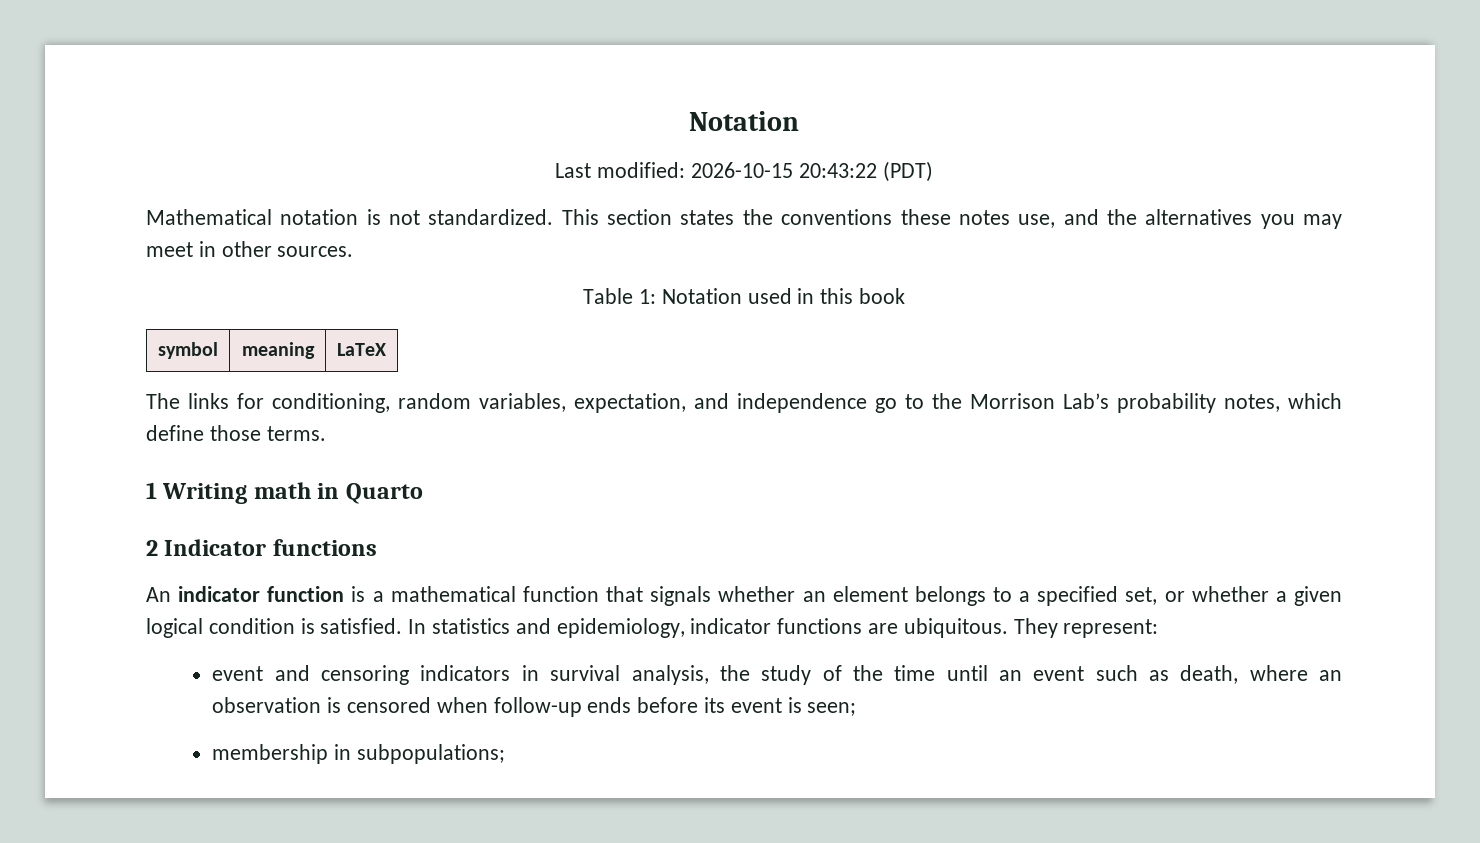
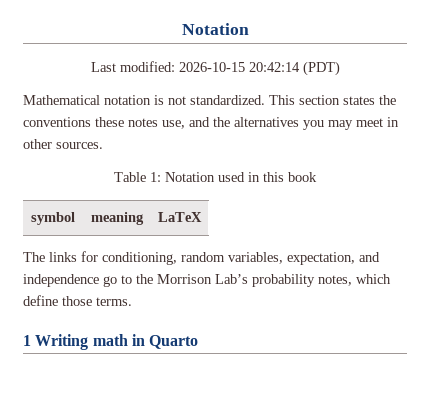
- Last modified: 2026-10-15 20:43:22 (PDT)
+ Last modified: 2026-10-15 20:42:14 (PDT)
- 2 Indicator functions
- An indicator function is a mathematical function that signals whether an element belongs to a specified set, or whether a given logical condition is satisfied. In statistics and epidemiology, indicator functions are ubiquitous. They represent:
- event and censoring indicators in survival analysis, the study of the time until an event such as death, where an observation is censored when follow-up ends before its event is seen;
- membership in subpopulations;

